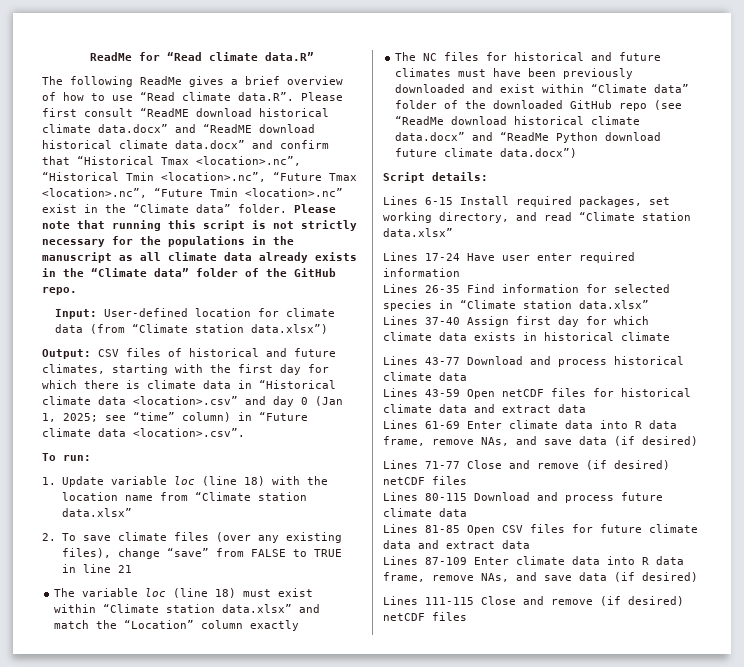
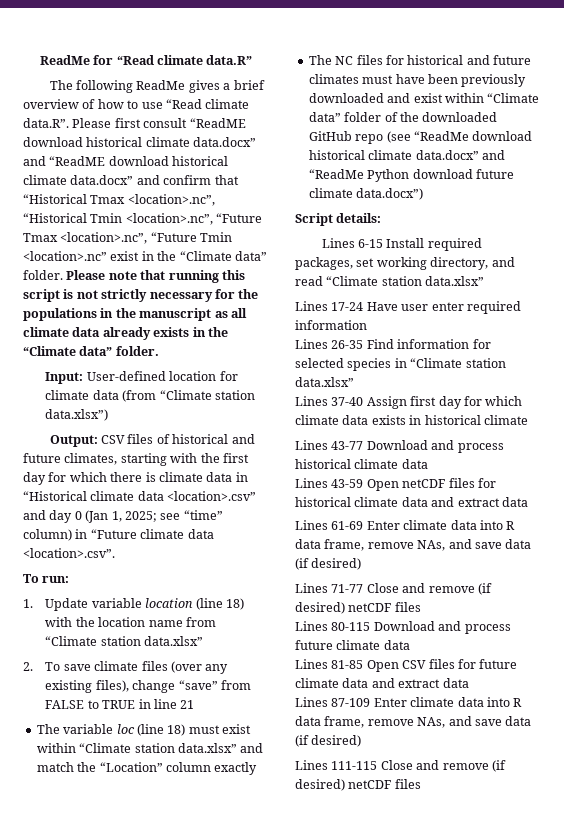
- Please note that running this script is not strictly necessary for the populations in the manuscript as all climate data already exists in the “Climate data” folder of the GitHub repo.
+ Please note that running this script is not strictly necessary for the populations in the manuscript as all climate data already exists in the “Climate data” folder.
- 1. Update variable loc (line 18) with the location name from “Climate station data.xlsx”
+ 1. Update variable location (line 18) with the location name from “Climate station data.xlsx”

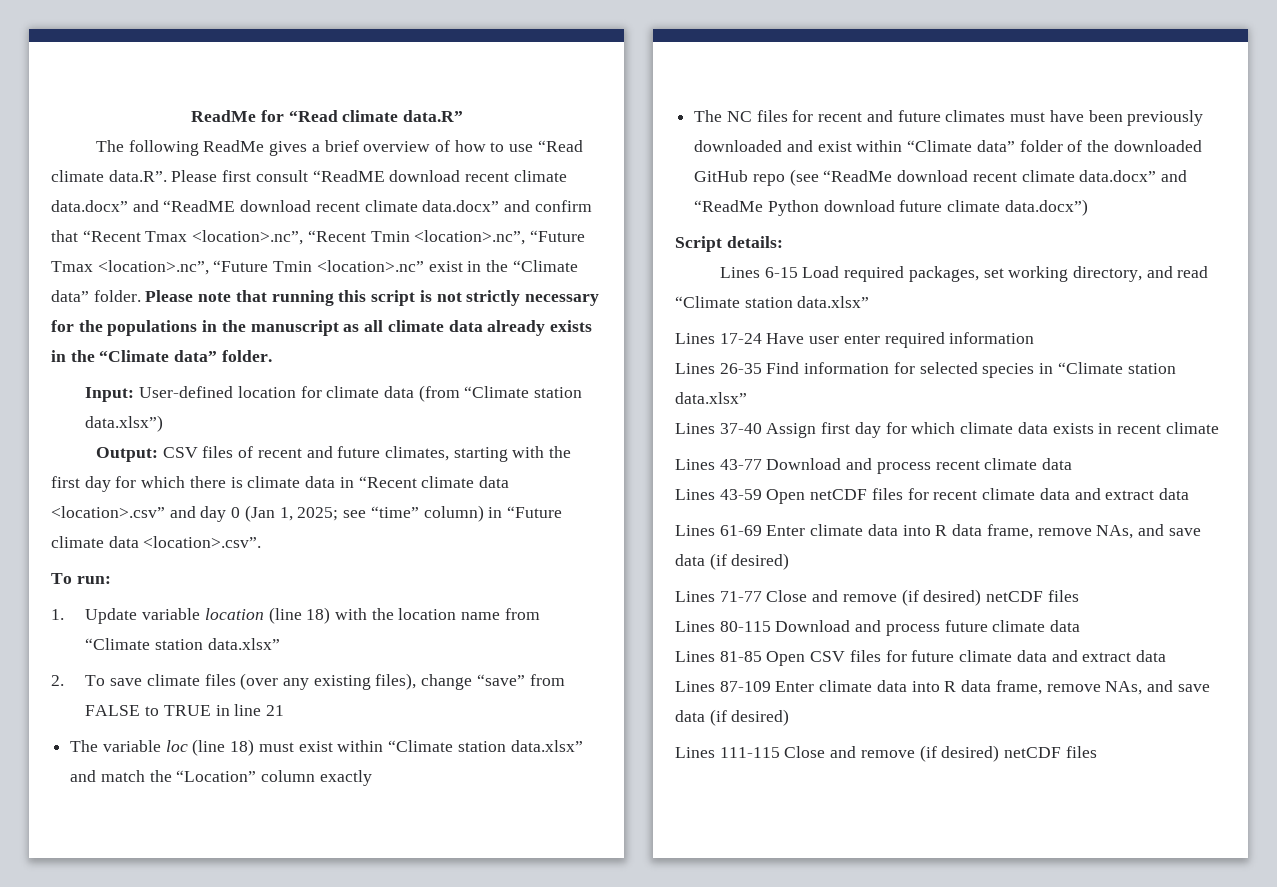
- The following ReadMe gives a brief overview of how to use “Read climate data.R”. Please first consult “ReadME download historical climate data.docx” and “ReadME download historical climate data.docx” and confirm that “Historical Tmax <location>.nc”, “Historical Tmin <location>.nc”, “Future Tmax <location>.nc”, “Future Tmin <location>.nc” exist in the “Climate data” folder.
+ The following ReadMe gives a brief overview of how to use “Read climate data.R”. Please first consult “ReadME download recent climate data.docx” and “ReadME download recent climate data.docx” and confirm that “Recent Tmax <location>.nc”, “Recent Tmin <location>.nc”, “Future Tmax <location>.nc”, “Future Tmin <location>.nc” exist in the “Climate data” folder.
- Output: CSV files of historical and future climates, starting with the first day for which there is climate data in “Historical climate data <location>.csv” and day 0 (Jan 1, 2025; see “time” column) in “Future climate data <location>.csv”.
+ Output: CSV files of recent and future climates, starting with the first day for which there is climate data in “Recent climate data <location>.csv” and day 0 (Jan 1, 2025; see “time” column) in “Future climate data <location>.csv”.
- The NC files for historical and future climates must have been previously downloaded and exist within “Climate data” folder of the downloaded GitHub repo (see “ReadMe download historical climate data.docx” and “ReadMe Python download future climate data.docx”)
+ The NC files for recent and future climates must have been previously downloaded and exist within “Climate data” folder of the downloaded GitHub repo (see “ReadMe download recent climate data.docx” and “ReadMe Python download future climate data.docx”)
- Lines 6-15 Install required packages, set working directory, and read “Climate station data.xlsx”
+ Lines 6-15 Load required packages, set working directory, and read “Climate station data.xlsx”
- Lines 37-40 Assign first day for which climate data exists in historical climate
+ Lines 37-40 Assign first day for which climate data exists in recent climate
- Lines 43-77 Download and process historical climate data
+ Lines 43-77 Download and process recent climate data
- Lines 43-59 Open netCDF files for historical climate data and extract data
+ Lines 43-59 Open netCDF files for recent climate data and extract data

